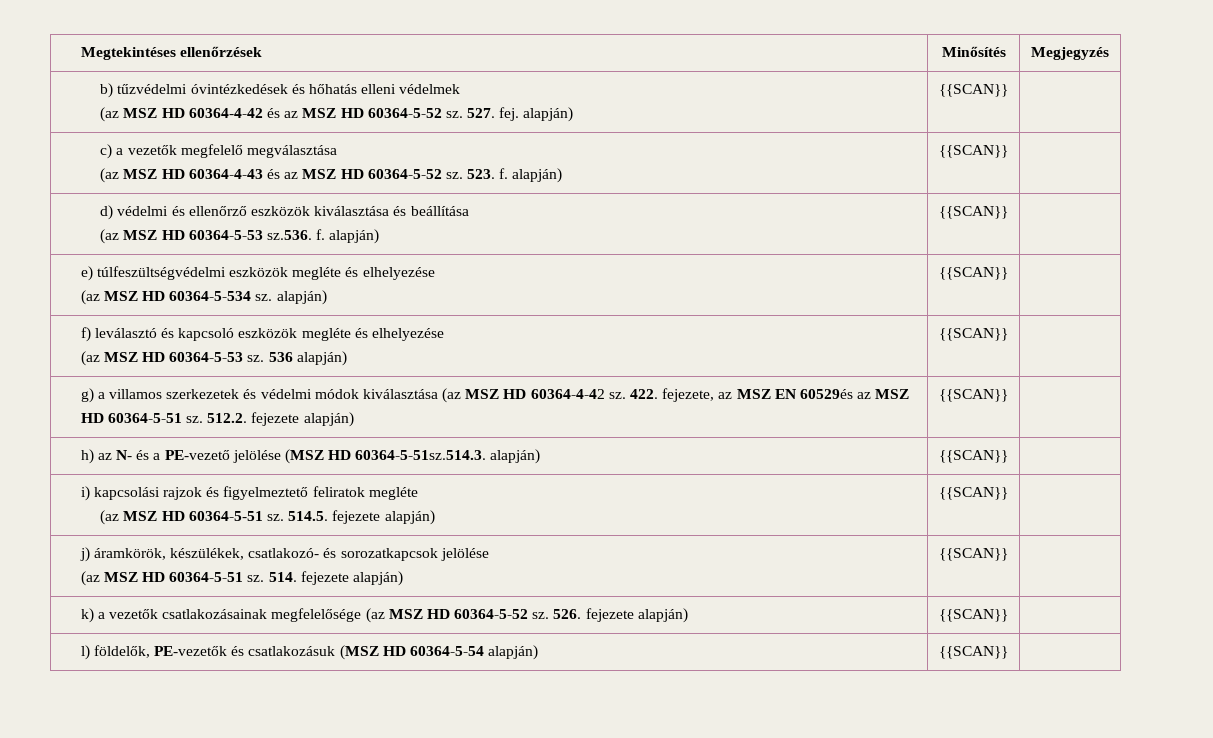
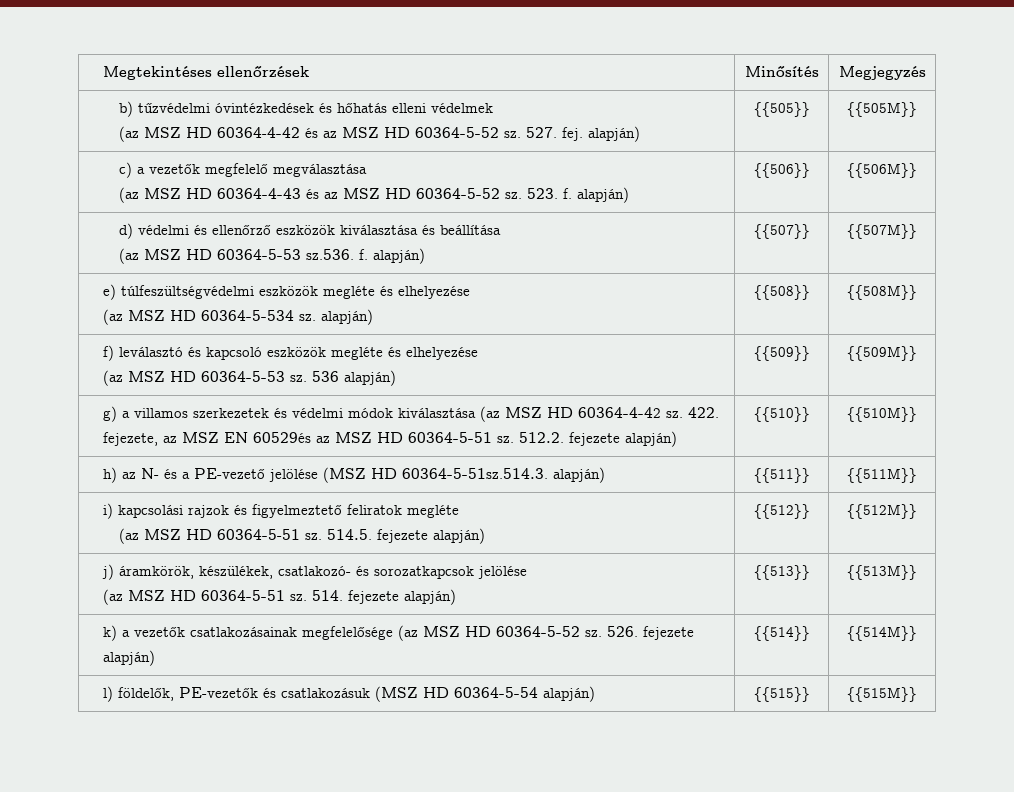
  b) tűzvédelmi óvintézkedések és hőhatás elleni védelmek
- (az MSZ HD 60364-4-42 és az MSZ HD 60364-5-52 sz. 527. fej. alapján) | {{SCAN}} |
+ (az MSZ HD 60364-4-42 és az MSZ HD 60364-5-52 sz. 527. fej. alapján) | {{505}} | {{505M}}
  c) a vezetők megfelelő megválasztása
- (az MSZ HD 60364-4-43 és az MSZ HD 60364-5-52 sz. 523. f. alapján) | {{SCAN}} |
+ (az MSZ HD 60364-4-43 és az MSZ HD 60364-5-52 sz. 523. f. alapján) | {{506}} | {{506M}}
  d) védelmi és ellenőrző eszközök kiválasztása és beállítása
- (az MSZ HD 60364-5-53 sz.536. f. alapján) | {{SCAN}} |
+ (az MSZ HD 60364-5-53 sz.536. f. alapján) | {{507}} | {{507M}}
  e) túlfeszültségvédelmi eszközök megléte és elhelyezése
- (az MSZ HD 60364-5-534 sz. alapján) | {{SCAN}} |
+ (az MSZ HD 60364-5-534 sz. alapján) | {{508}} | {{508M}}
  f) leválasztó és kapcsoló eszközök megléte és elhelyezése
- (az MSZ HD 60364-5-53 sz. 536 alapján) | {{SCAN}} |
+ (az MSZ HD 60364-5-53 sz. 536 alapján) | {{509}} | {{509M}}
- g) a villamos szerkezetek és védelmi módok kiválasztása (az MSZ HD 60364-4-42 sz. 422. fejezete, az MSZ EN 60529és az MSZ HD 60364-5-51 sz. 512.2. fejezete alapján) | {{SCAN}} |
+ g) a villamos szerkezetek és védelmi módok kiválasztása (az MSZ HD 60364-4-42 sz. 422. fejezete, az MSZ EN 60529és az MSZ HD 60364-5-51 sz. 512.2. fejezete alapján) | {{510}} | {{510M}}
- h) az N- és a PE-vezető jelölése (MSZ HD 60364-5-51sz.514.3. alapján) | {{SCAN}} |
+ h) az N- és a PE-vezető jelölése (MSZ HD 60364-5-51sz.514.3. alapján) | {{511}} | {{511M}}
  i) kapcsolási rajzok és figyelmeztető feliratok megléte
- (az MSZ HD 60364-5-51 sz. 514.5. fejezete alapján) | {{SCAN}} |
+ (az MSZ HD 60364-5-51 sz. 514.5. fejezete alapján) | {{512}} | {{512M}}
  j) áramkörök, készülékek, csatlakozó- és sorozatkapcsok jelölése
- (az MSZ HD 60364-5-51 sz. 514. fejezete alapján) | {{SCAN}} |
+ (az MSZ HD 60364-5-51 sz. 514. fejezete alapján) | {{513}} | {{513M}}
- k) a vezetők csatlakozásainak megfelelősége (az MSZ HD 60364-5-52 sz. 526. fejezete alapján) | {{SCAN}} |
+ k) a vezetők csatlakozásainak megfelelősége (az MSZ HD 60364-5-52 sz. 526. fejezete alapján) | {{514}} | {{514M}}
- l) földelők, PE-vezetők és csatlakozásuk (MSZ HD 60364-5-54 alapján) | {{SCAN}} |
+ l) földelők, PE-vezetők és csatlakozásuk (MSZ HD 60364-5-54 alapján) | {{515}} | {{515M}}

